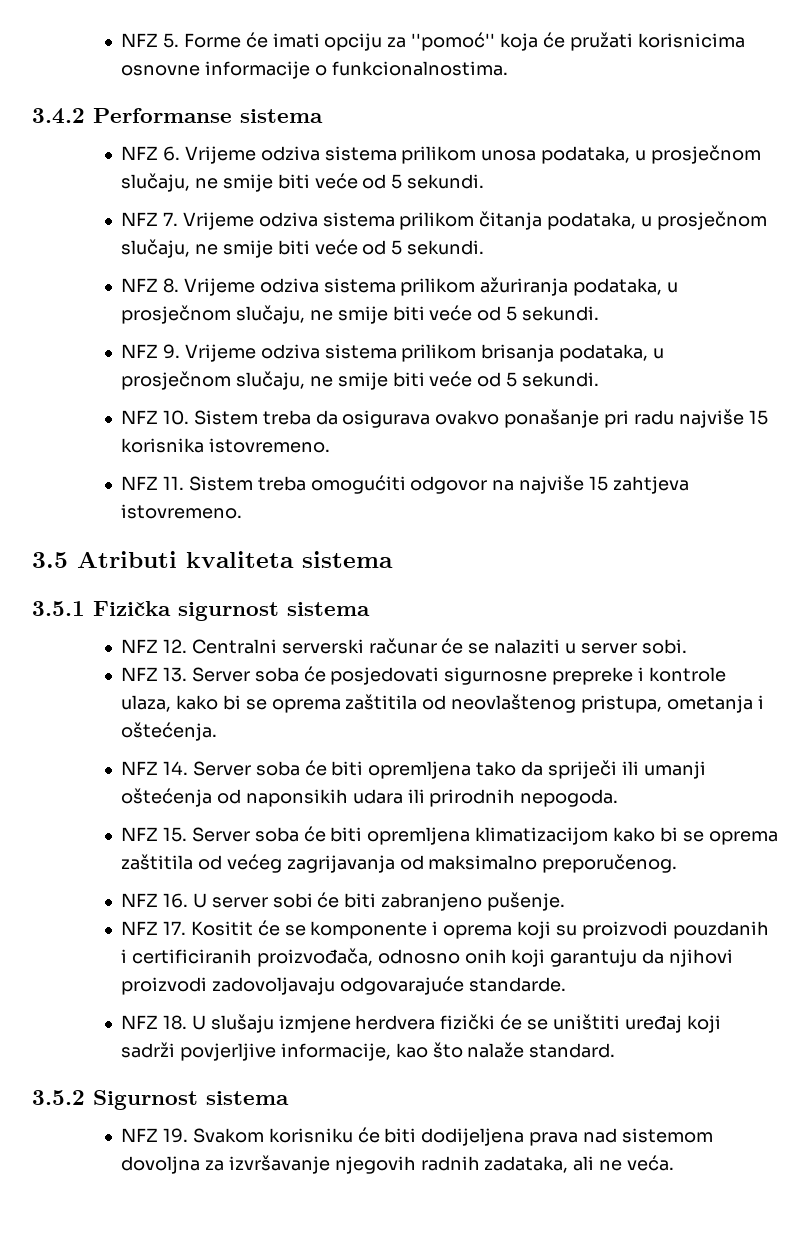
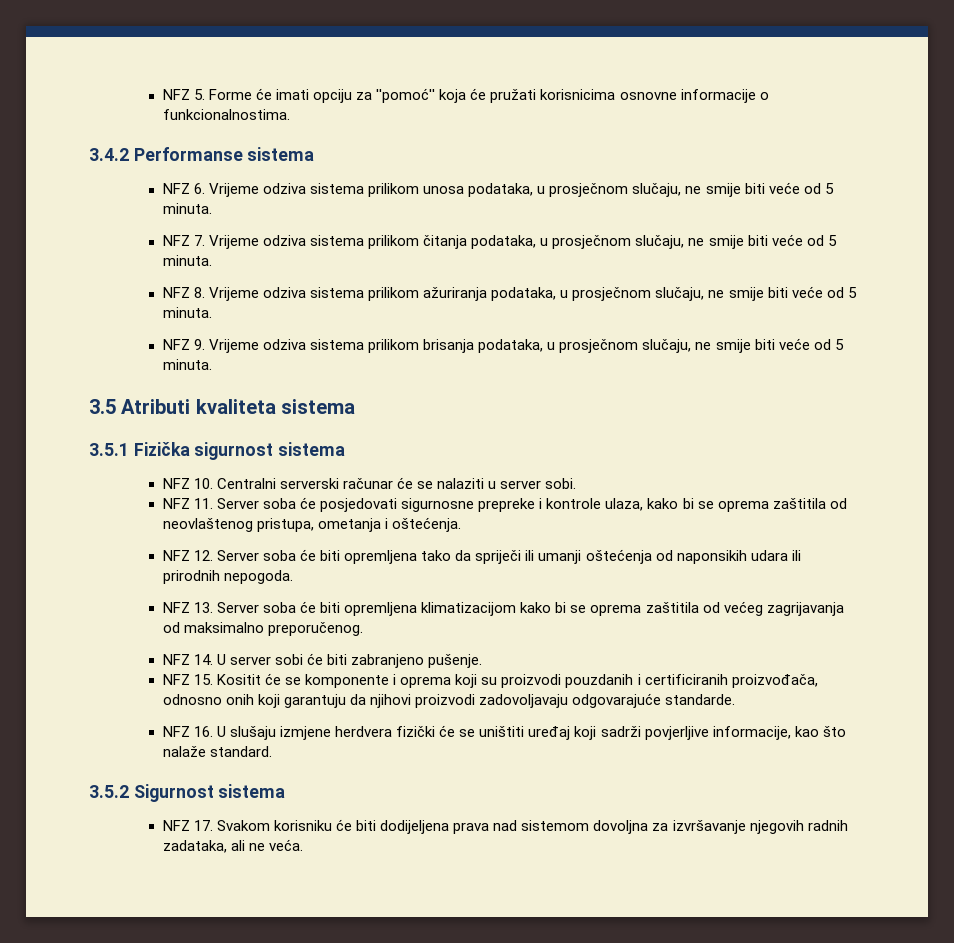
- NFZ 6. Vrijeme odziva sistema prilikom unosa podataka, u prosječnom slučaju, ne smije biti veće od 5 sekundi.
+ NFZ 6. Vrijeme odziva sistema prilikom unosa podataka, u prosječnom slučaju, ne smije biti veće od 5 minuta.
- NFZ 7. Vrijeme odziva sistema prilikom čitanja podataka, u prosječnom slučaju, ne smije biti veće od 5 sekundi.
+ NFZ 7. Vrijeme odziva sistema prilikom čitanja podataka, u prosječnom slučaju, ne smije biti veće od 5 minuta.
- NFZ 8. Vrijeme odziva sistema prilikom ažuriranja podataka, u prosječnom slučaju, ne smije biti veće od 5 sekundi.
+ NFZ 8. Vrijeme odziva sistema prilikom ažuriranja podataka, u prosječnom slučaju, ne smije biti veće od 5 minuta.
- NFZ 9. Vrijeme odziva sistema prilikom brisanja podataka, u prosječnom slučaju, ne smije biti veće od 5 sekundi.
- NFZ 10. Sistem treba da osigurava ovakvo ponašanje pri radu najviše 15 korisnika istovremeno.
- NFZ 11. Sistem treba omogućiti odgovor na najviše 15 zahtjeva istovremeno.
+ NFZ 9. Vrijeme odziva sistema prilikom brisanja podataka, u prosječnom slučaju, ne smije biti veće od 5 minuta.
- NFZ 12. Centralni serverski računar će se nalaziti u server sobi.
+ NFZ 10. Centralni serverski računar će se nalaziti u server sobi.
- NFZ 13. Server soba će posjedovati sigurnosne prepreke i kontrole ulaza, kako bi se oprema zaštitila od neovlaštenog pristupa, ometanja i oštećenja.
+ NFZ 11. Server soba će posjedovati sigurnosne prepreke i kontrole ulaza, kako bi se oprema zaštitila od neovlaštenog pristupa, ometanja i oštećenja.
- NFZ 14. Server soba će biti opremljena tako da spriječi ili umanji oštećenja od naponsikih udara ili prirodnih nepogoda.
+ NFZ 12. Server soba će biti opremljena tako da spriječi ili umanji oštećenja od naponsikih udara ili prirodnih nepogoda.
- NFZ 15. Server soba će biti opremljena klimatizacijom kako bi se oprema zaštitila od većeg zagrijavanja od maksimalno preporučenog.
+ NFZ 13. Server soba će biti opremljena klimatizacijom kako bi se oprema zaštitila od većeg zagrijavanja od maksimalno preporučenog.
- NFZ 16. U server sobi će biti zabranjeno pušenje.
+ NFZ 14. U server sobi će biti zabranjeno pušenje.
- NFZ 17. Kositit će se komponente i oprema koji su proizvodi pouzdanih i certificiranih proizvođača, odnosno onih koji garantuju da njihovi proizvodi zadovoljavaju odgovarajuće standarde.
+ NFZ 15. Kositit će se komponente i oprema koji su proizvodi pouzdanih i certificiranih proizvođača, odnosno onih koji garantuju da njihovi proizvodi zadovoljavaju odgovarajuće standarde.
- NFZ 18. U slušaju izmjene herdvera fizički će se uništiti uređaj koji sadrži povjerljive informacije, kao što nalaže standard.
+ NFZ 16. U slušaju izmjene herdvera fizički će se uništiti uređaj koji sadrži povjerljive informacije, kao što nalaže standard.
- NFZ 19. Svakom korisniku će biti dodijeljena prava nad sistemom dovoljna za izvršavanje njegovih radnih zadataka, ali ne veća.
+ NFZ 17. Svakom korisniku će biti dodijeljena prava nad sistemom dovoljna za izvršavanje njegovih radnih zadataka, ali ne veća.

